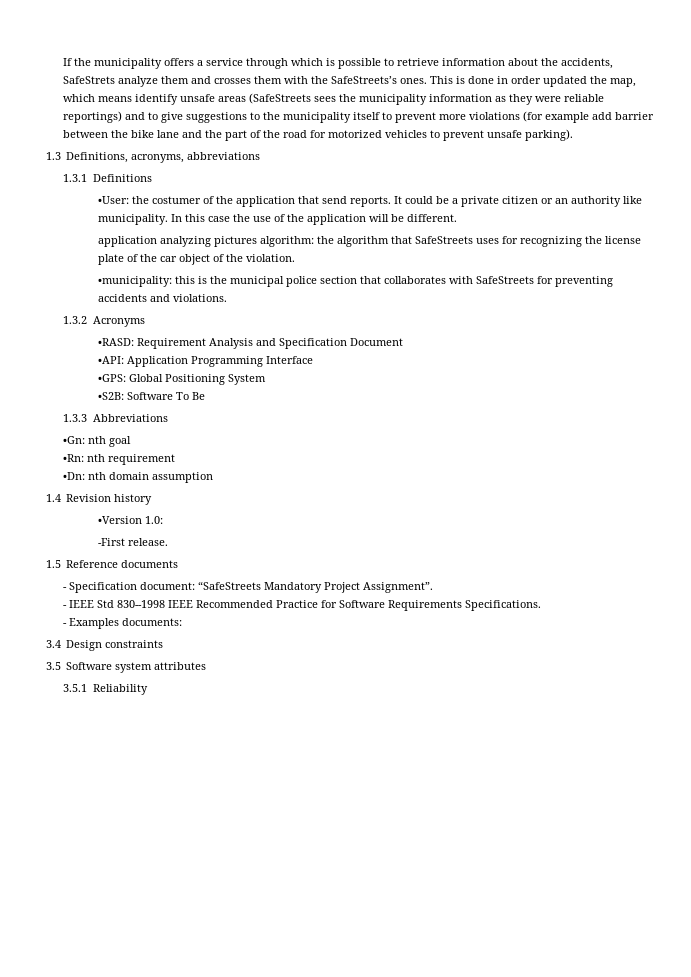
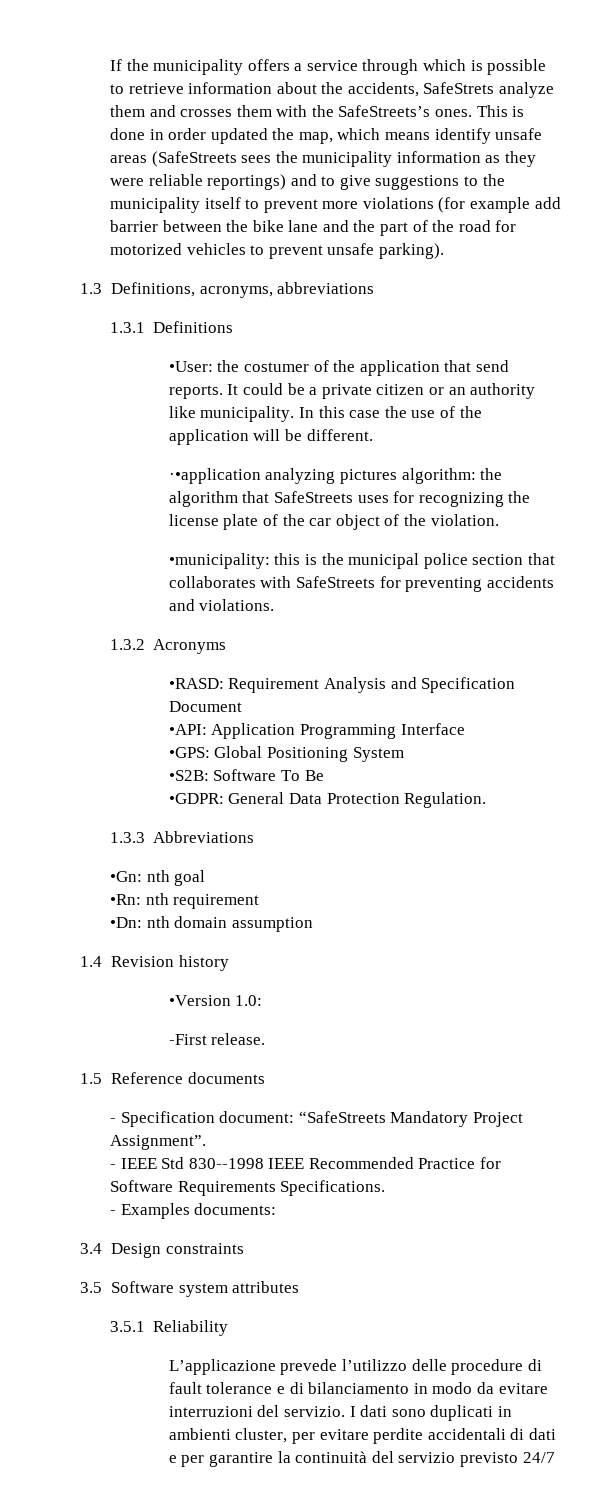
- application analyzing pictures algorithm: the algorithm that SafeStreets uses for recognizing the license plate of the car object of the violation.
+ ·•application analyzing pictures algorithm: the algorithm that SafeStreets uses for recognizing the license plate of the car object of the violation.
+ •GDPR: General Data Protection Regulation.
+ L’applicazione prevede l’utilizzo delle procedure di fault tolerance e di bilanciamento in modo da evitare interruzioni del servizio. I dati sono duplicati in ambienti cluster, per evitare perdite accidentali di dati e per garantire la continuità del servizio previsto 24/7

